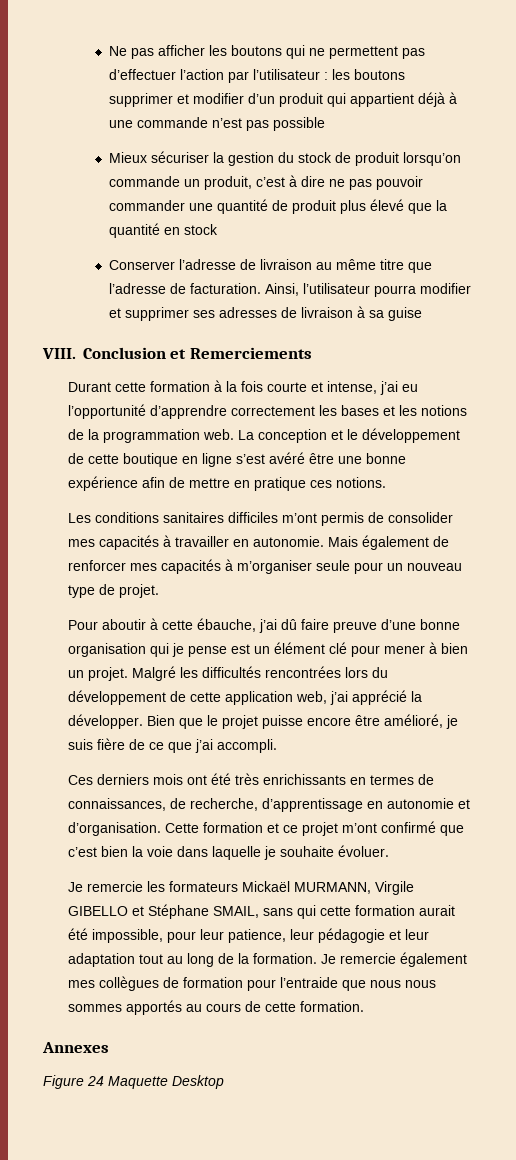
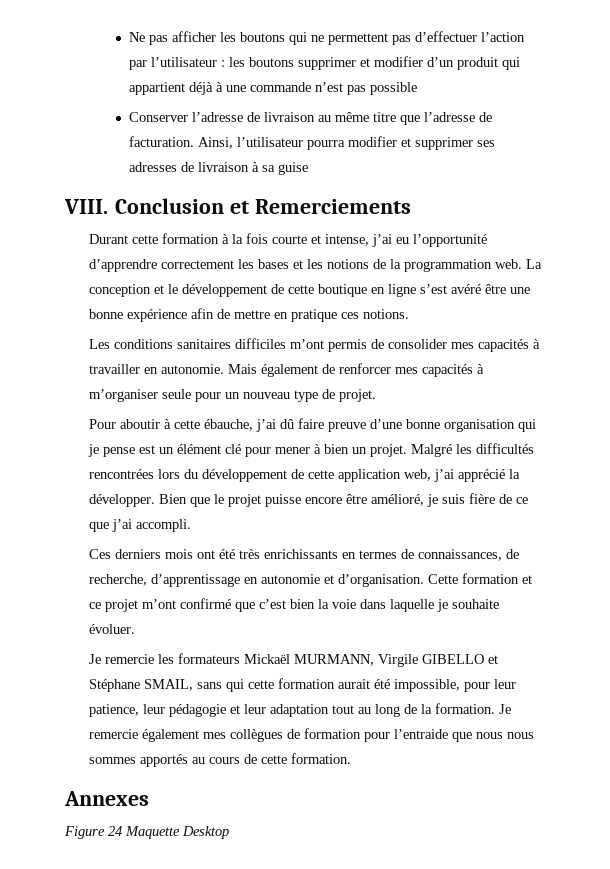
- Mieux sécuriser la gestion du stock de produit lorsqu’on commande un produit, c’est à dire ne pas pouvoir commander une quantité de produit plus élevé que la quantité en stock

